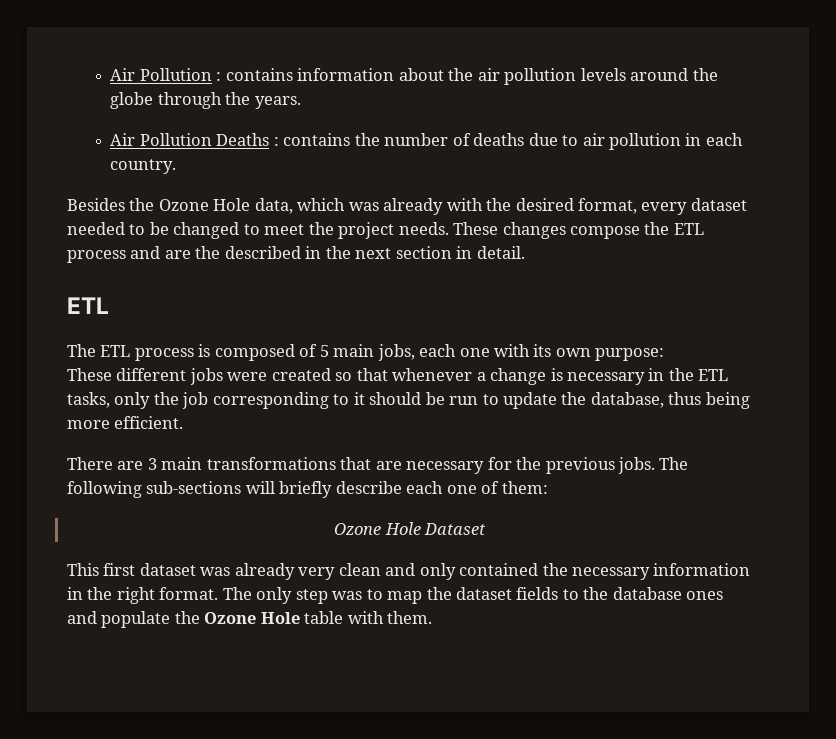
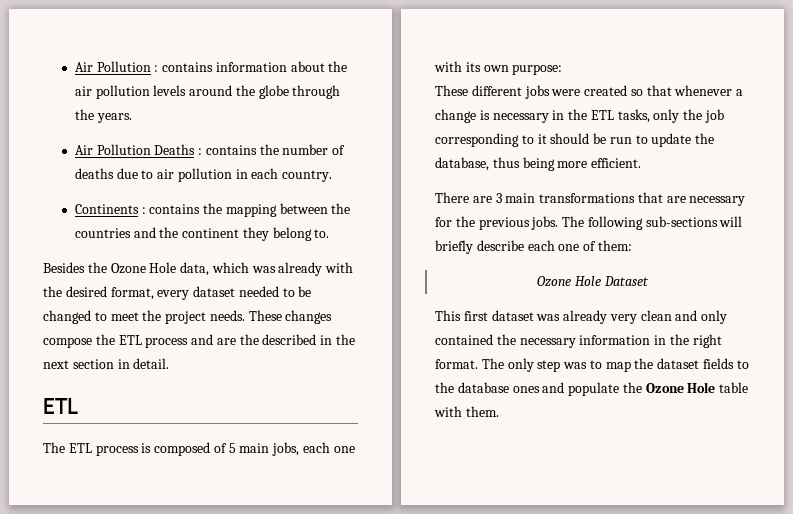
+ Continents : contains the mapping between the countries and the continent they belong to.

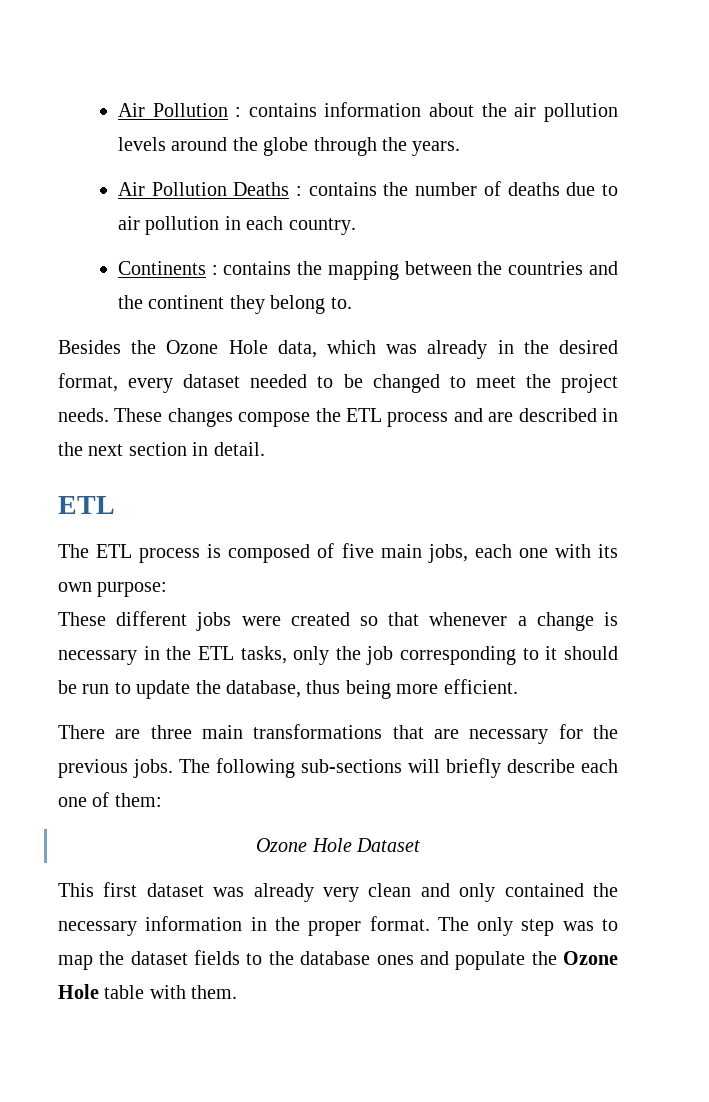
- Besides the Ozone Hole data, which was already with the desired format, every dataset needed to be changed to meet the project needs.
+ Besides the Ozone Hole data, which was already in the desired format, every dataset needed to be changed to meet the project needs.
- These changes compose the ETL process and are the described in the next section in detail.
+ These changes compose the ETL process and are described in the next section in detail.
- The ETL process is composed of 5 main jobs, each one with its own purpose:
+ The ETL process is composed of five main jobs, each one with its own purpose:
- There are 3 main transformations that are necessary for the previous jobs.
+ There are three main transformations that are necessary for the previous jobs.
- This first dataset was already very clean and only contained the necessary information in the right format.
+ This first dataset was already very clean and only contained the necessary information in the proper format.

